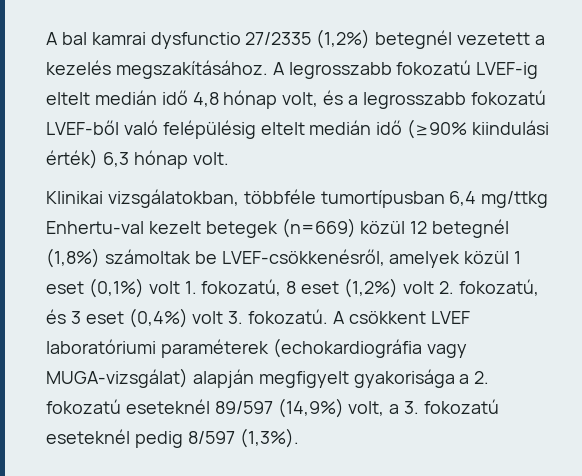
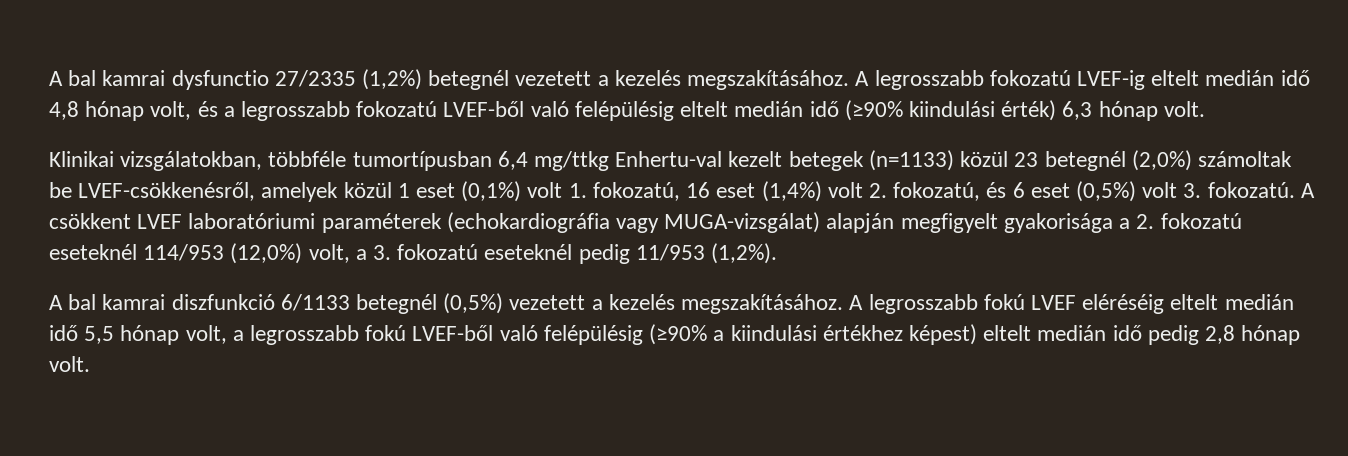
- Klinikai vizsgálatokban, többféle tumortípusban 6,4 mg/ttkg Enhertu-val kezelt betegek (n=669) közül 12 betegnél (1,8%) számoltak be LVEF-csökkenésről, amelyek közül 1 eset (0,1%) volt 1. fokozatú, 8 eset (1,2%) volt 2. fokozatú, és 3 eset (0,4%) volt 3. fokozatú.
+ Klinikai vizsgálatokban, többféle tumortípusban 6,4 mg/ttkg Enhertu-val kezelt betegek (n=1133) közül 23 betegnél (2,0%) számoltak be LVEF-csökkenésről, amelyek közül 1 eset (0,1%) volt 1. fokozatú, 16 eset (1,4%) volt 2. fokozatú, és 6 eset (0,5%) volt 3. fokozatú.
- A csökkent LVEF laboratóriumi paraméterek (echokardiográfia vagy MUGA-vizsgálat) alapján megfigyelt gyakorisága a 2. fokozatú eseteknél 89/597 (14,9%) volt, a 3. fokozatú eseteknél pedig 8/597 (1,3%).
+ A csökkent LVEF laboratóriumi paraméterek (echokardiográfia vagy MUGA-vizsgálat) alapján megfigyelt gyakorisága a 2. fokozatú eseteknél 114/953 (12,0%) volt, a 3. fokozatú eseteknél pedig 11/953 (1,2%).
+ A bal kamrai diszfunkció 6/1133 betegnél (0,5%) vezetett a kezelés megszakításához. A legrosszabb fokú LVEF eléréséig eltelt medián idő 5,5 hónap volt, a legrosszabb fokú LVEF-ből való felépülésig (≥90% a kiindulási értékhez képest) eltelt medián idő pedig 2,8 hónap volt.

